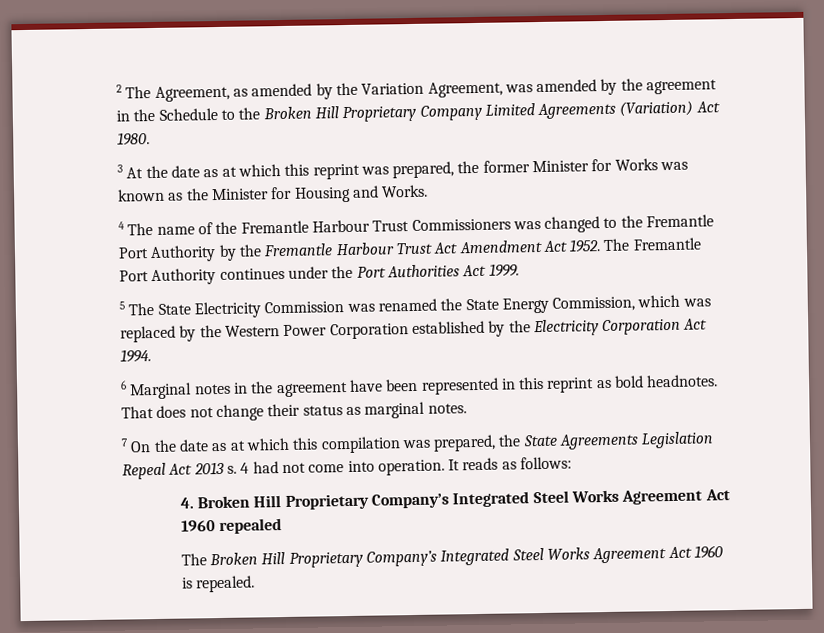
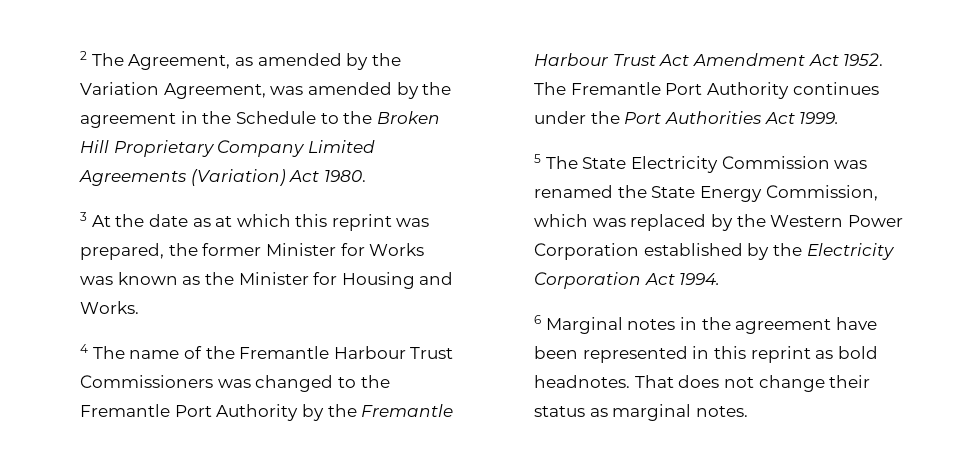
- 7 On the date as at which this compilation was prepared, the State Agreements Legislation Repeal Act 2013 s. 4 had not come into operation. It reads as follows:
- 4. Broken Hill Proprietary Company’s Integrated Steel Works Agreement Act 1960 repealed
- The Broken Hill Proprietary Company’s Integrated Steel Works Agreement Act 1960 is repealed.

